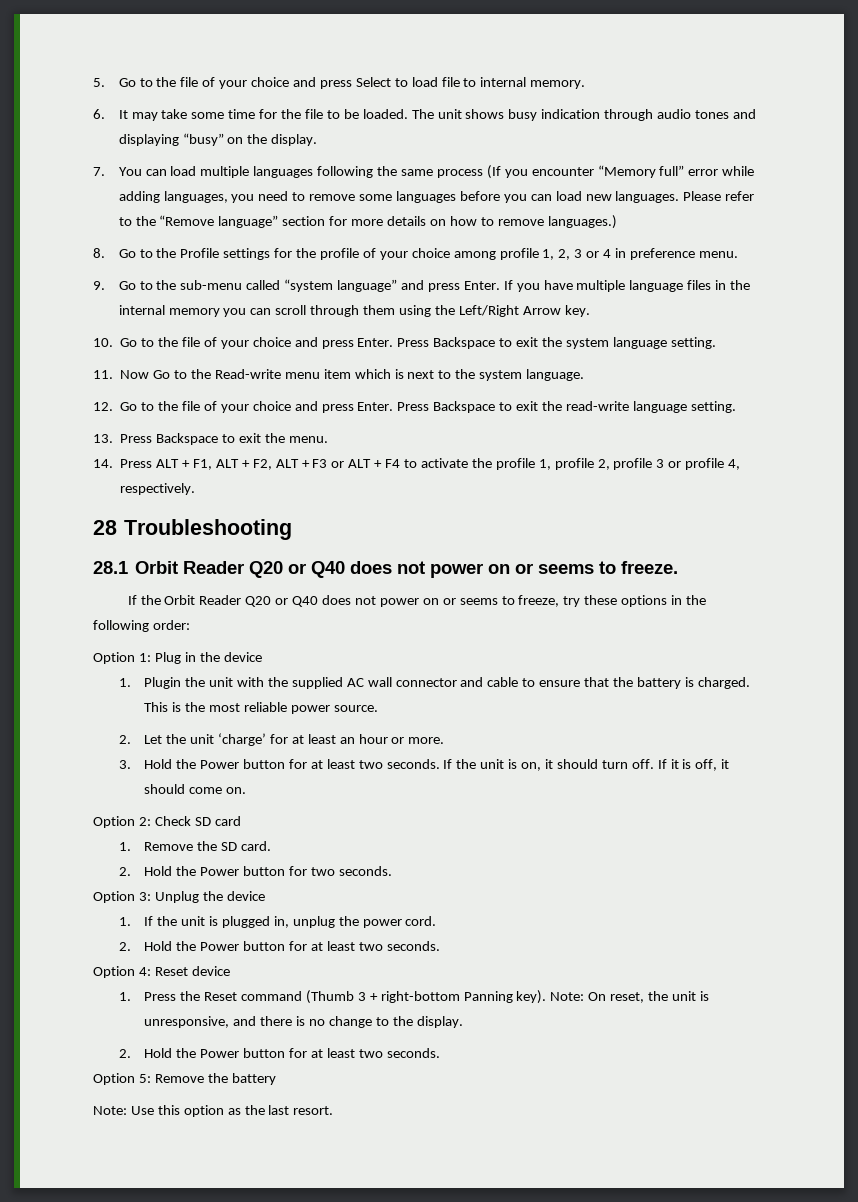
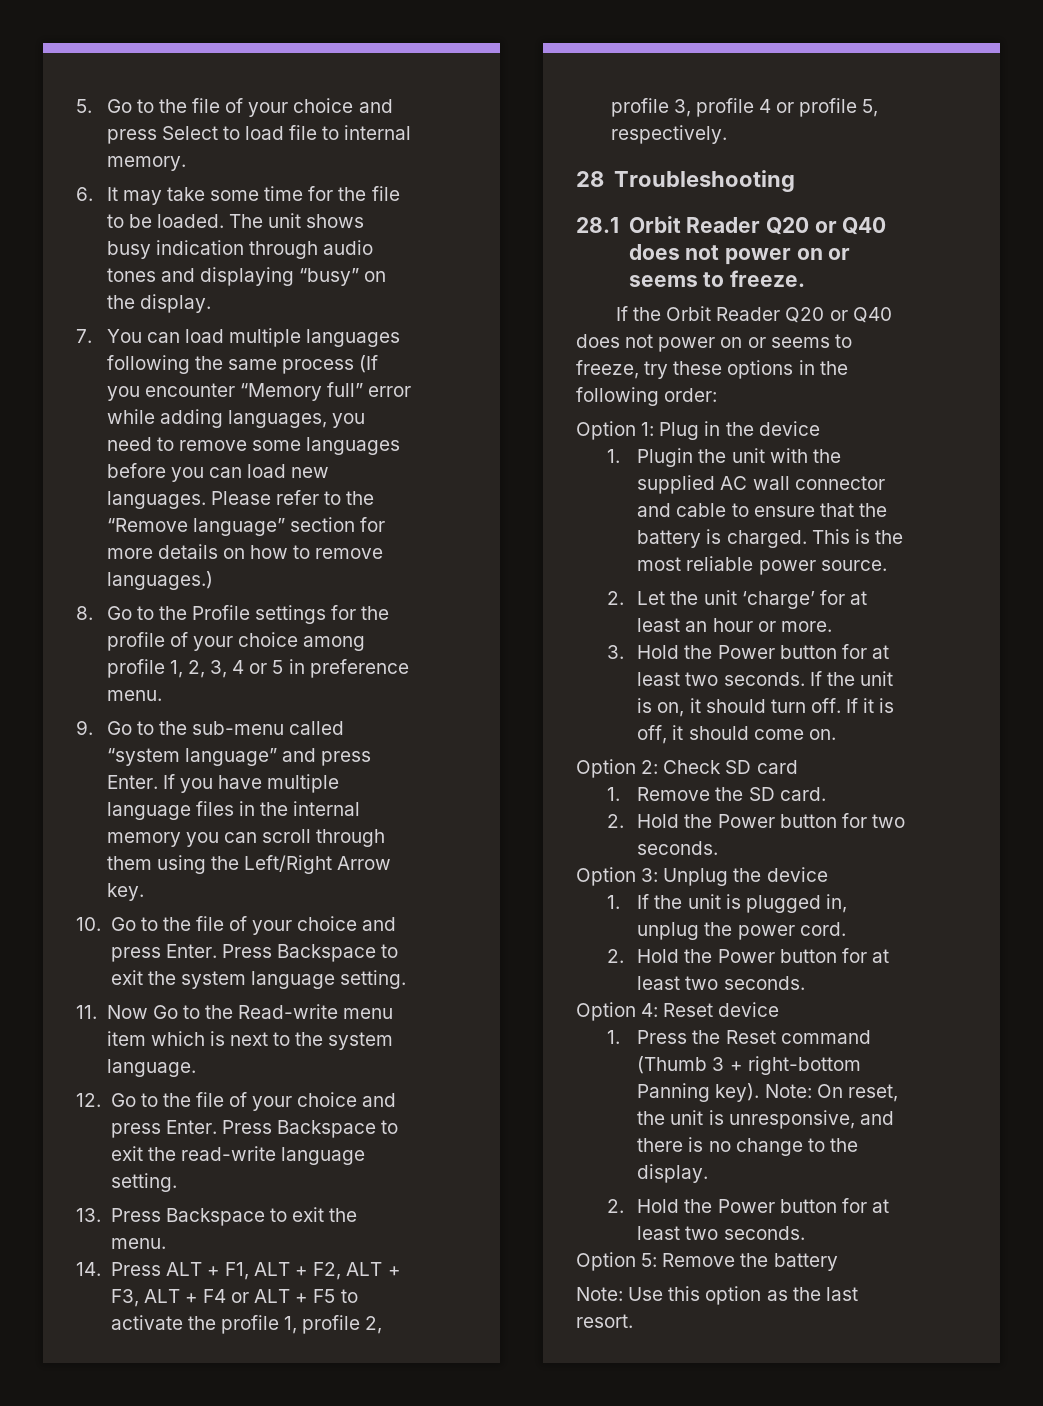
- 8. Go to the Profile settings for the profile of your choice among profile 1, 2, 3 or 4 in preference menu.
+ 8. Go to the Profile settings for the profile of your choice among profile 1, 2, 3, 4 or 5 in preference menu.
- 14. Press ALT + F1, ALT + F2, ALT + F3 or ALT + F4 to activate the profile 1, profile 2, profile 3 or profile 4, respectively.
+ 14. Press ALT + F1, ALT + F2, ALT + F3, ALT + F4 or ALT + F5 to activate the profile 1, profile 2, profile 3, profile 4 or profile 5, respectively.

